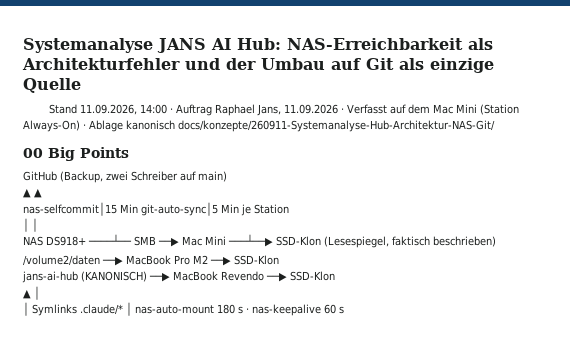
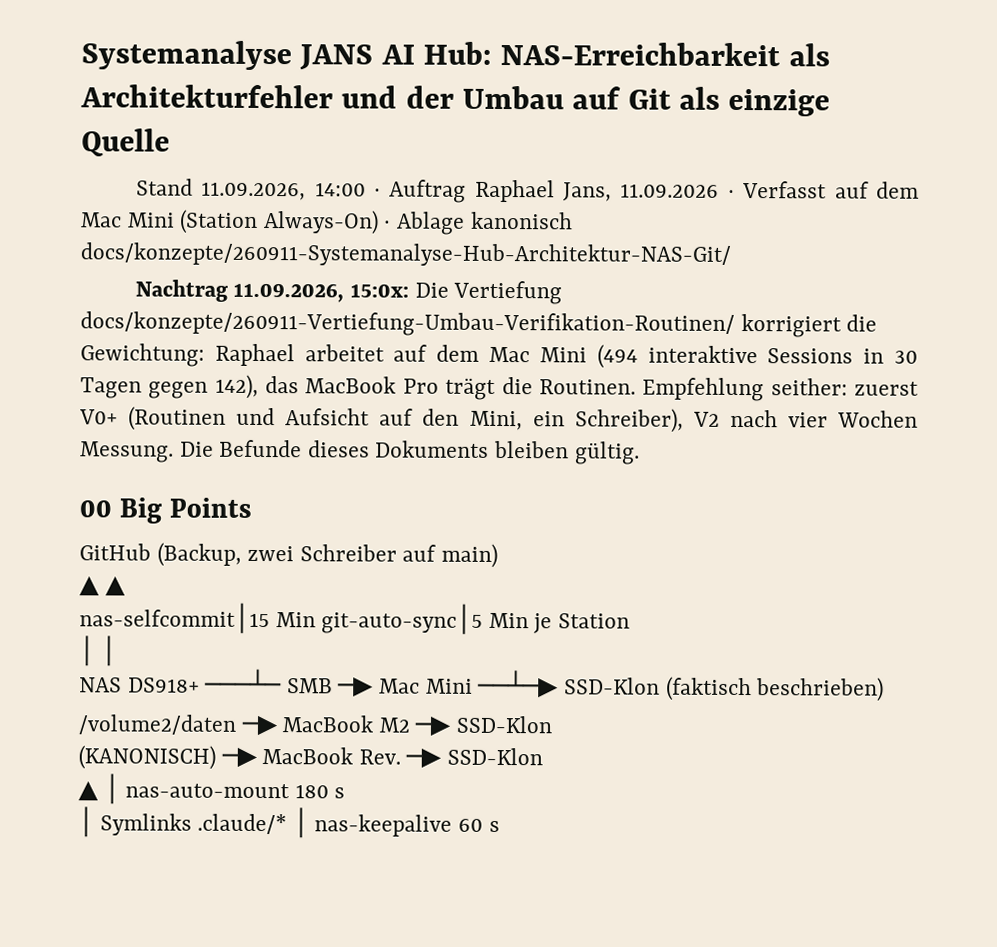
+ Nachtrag 11.09.2026, 15:0x: Die Vertiefung docs/konzepte/260911-Vertiefung-Umbau-Verifikation-Routinen/ korrigiert die Gewichtung: Raphael arbeitet auf dem Mac Mini (494 interaktive Sessions in 30 Tagen gegen 142), das MacBook Pro trägt die Routinen. Empfehlung seither: zuerst V0+ (Routinen und Aufsicht auf den Mini, ein Schreiber), V2 nach vier Wochen Messung. Die Befunde dieses Dokuments bleiben gültig.
- NAS DS918+ ────┴── SMB ──▶ Mac Mini ───┴──▶ SSD-Klon (Lesespiegel, faktisch beschrieben)
- /volume2/daten ──▶ MacBook Pro M2 ──▶ SSD-Klon
- jans-ai-hub (KANONISCH) ──▶ MacBook Revendo ──▶ SSD-Klon
+ NAS DS918+ ───┴─ SMB ─▶ Mac Mini ──┴─▶ SSD-Klon (faktisch beschrieben)
+ /volume2/daten ─▶ MacBook M2 ─▶ SSD-Klon
+ (KANONISCH) ─▶ MacBook Rev. ─▶ SSD-Klon
- ▲ │
+ ▲ │ nas-auto-mount 180 s
- │ Symlinks .claude/* │ nas-auto-mount 180 s · nas-keepalive 60 s
+ │ Symlinks .claude/* │ nas-keepalive 60 s

